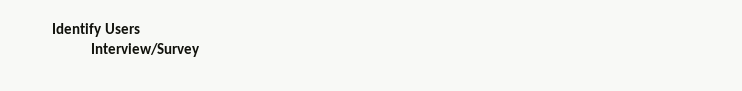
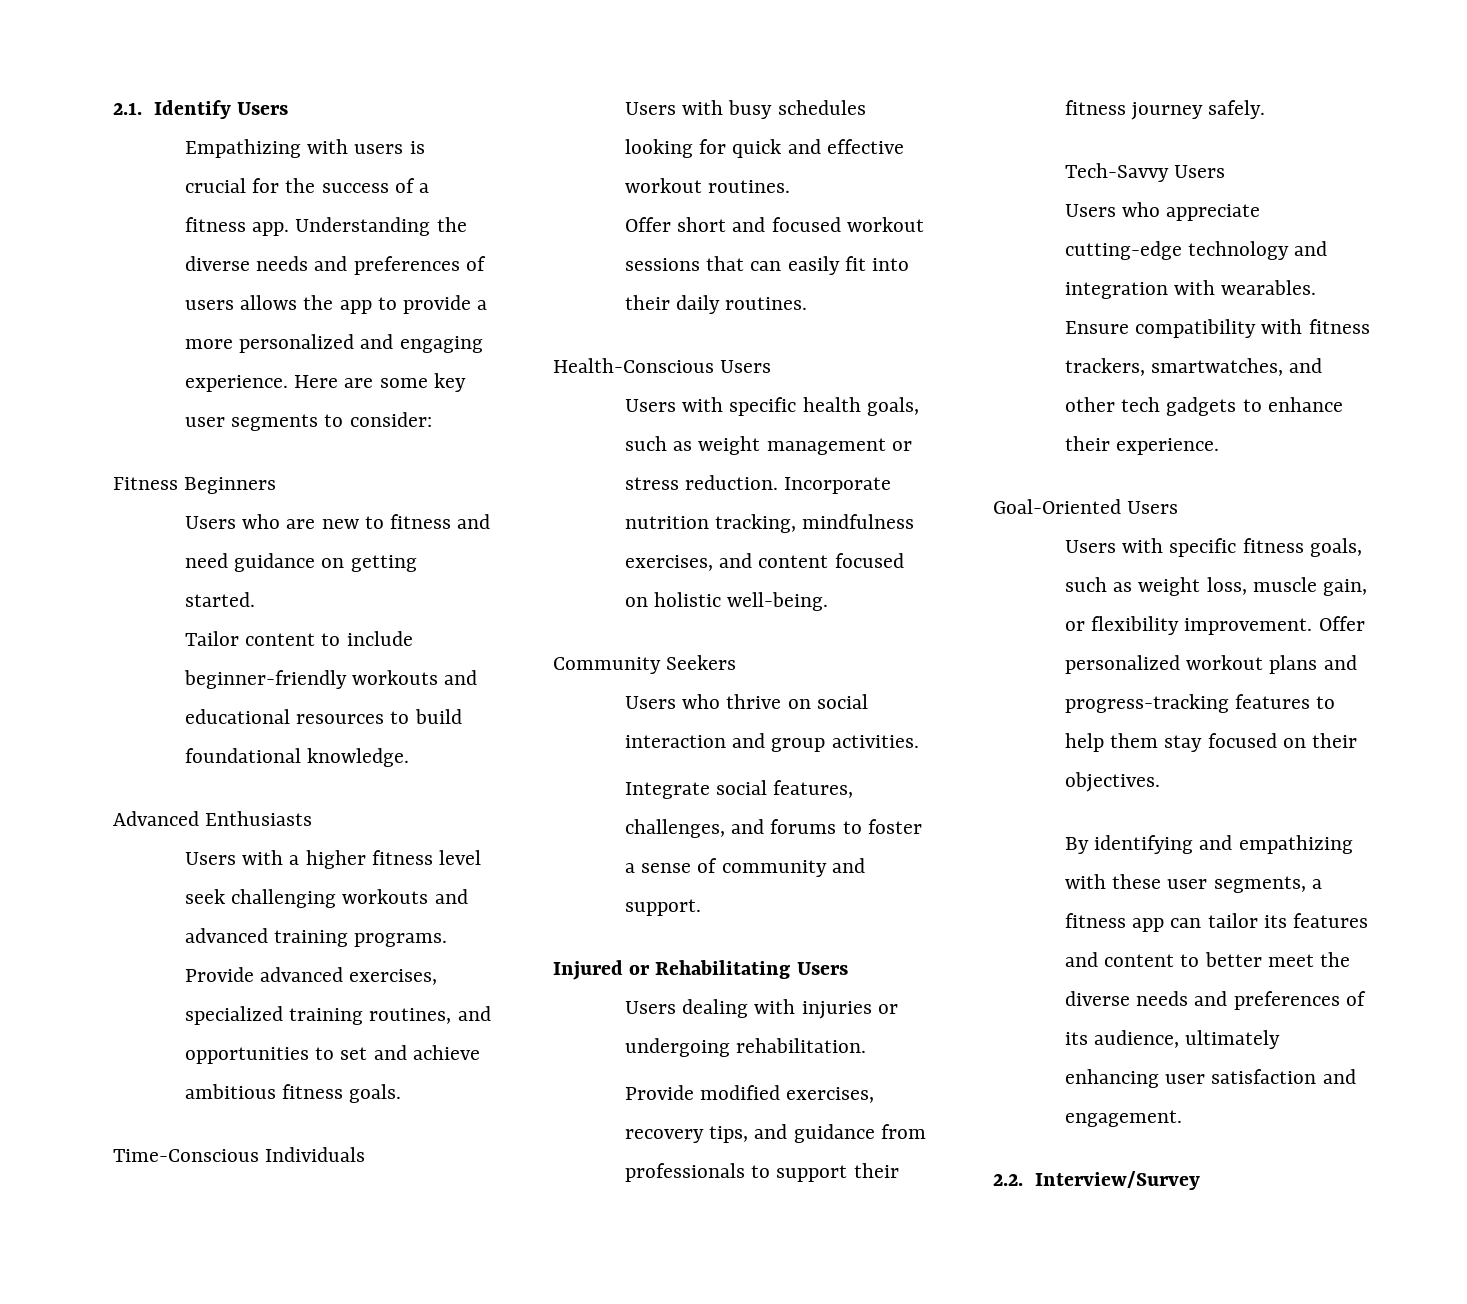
- Identify Users
+ 2.1. Identify Users
- Interview/Survey
+ Empathizing with users is crucial for the success of a fitness app. Understanding the diverse needs and preferences of users allows the app to provide a more personalized and engaging experience. Here are some key user segments to consider:
+ Fitness Beginners
+ Users who are new to fitness and need guidance on getting started.
+ Tailor content to include beginner-friendly workouts and educational resources to build foundational knowledge.
+ Advanced Enthusiasts
+ Users with a higher fitness level seek challenging workouts and advanced training programs. Provide advanced exercises, specialized training routines, and opportunities to set and achieve ambitious fitness goals.
+ Time-Conscious Individuals
+ Users with busy schedules looking for quick and effective workout routines.
+ Offer short and focused workout sessions that can easily fit into their daily routines.
+ Health-Conscious Users
+ Users with specific health goals, such as weight management or stress reduction. Incorporate nutrition tracking, mindfulness exercises, and content focused on holistic well-being.
+ Community Seekers
+ Users who thrive on social interaction and group activities.
+ Integrate social features, challenges, and forums to foster a sense of community and support.
+ Injured or Rehabilitating Users
+ Users dealing with injuries or undergoing rehabilitation.
+ Provide modified exercises, recovery tips, and guidance from professionals to support their fitness journey safely.
+ Tech-Savvy Users
+ Users who appreciate cutting-edge technology and integration with wearables. Ensure compatibility with fitness trackers, smartwatches, and other tech gadgets to enhance their experience.
+ Goal-Oriented Users
+ Users with specific fitness goals, such as weight loss, muscle gain, or flexibility improvement. Offer personalized workout plans and progress-tracking features to help them stay focused on their objectives.
+ By identifying and empathizing with these user segments, a fitness app can tailor its features and content to better meet the diverse needs and preferences of its audience, ultimately enhancing user satisfaction and engagement.
+ 2.2. Interview/Survey

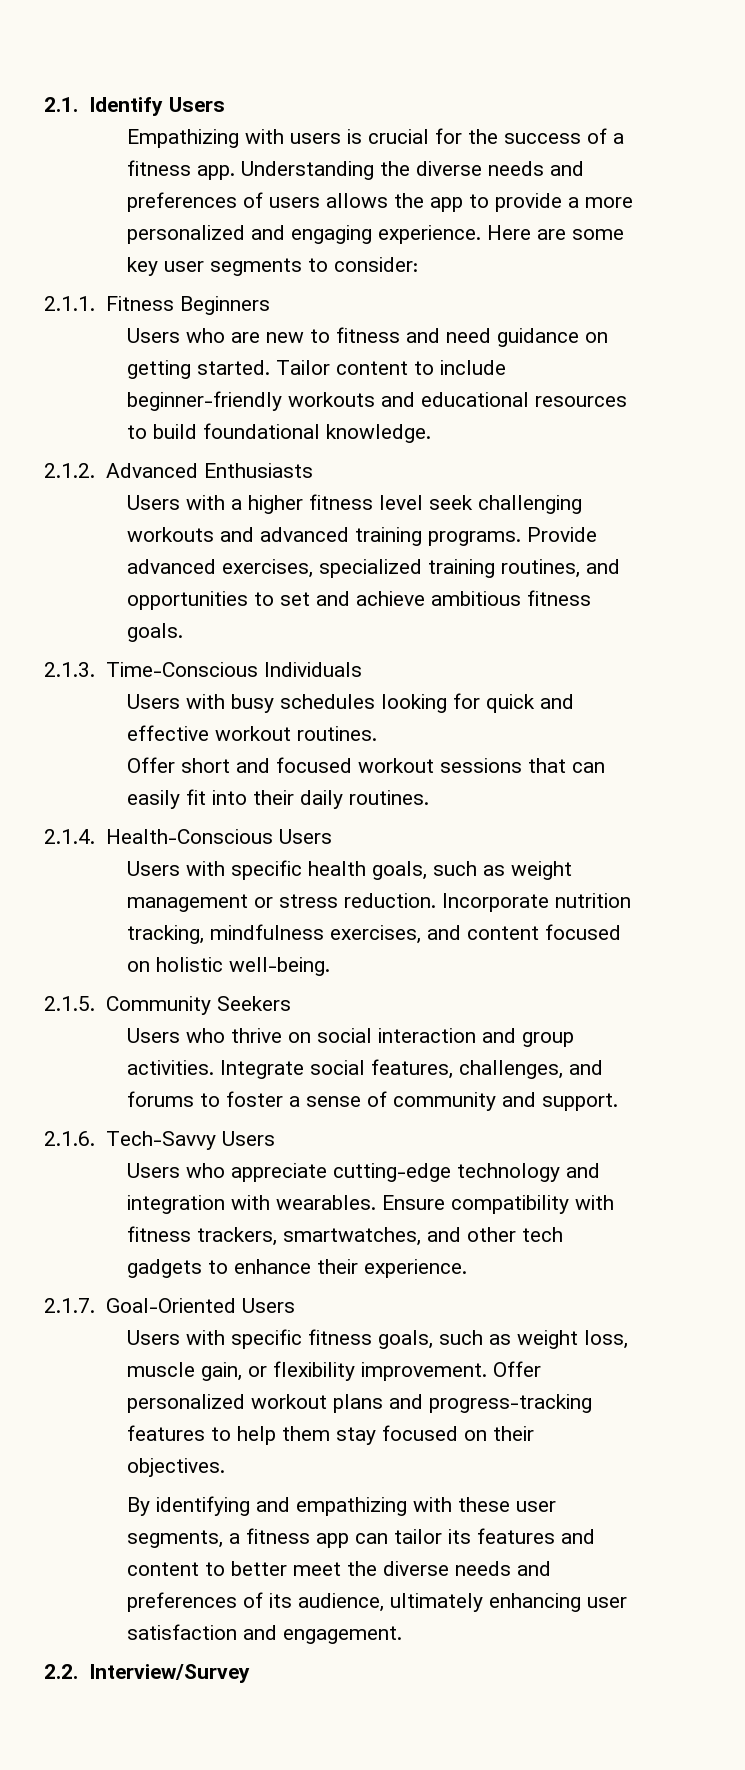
- Fitness Beginners
+ 2.1.1. Fitness Beginners
- Users who are new to fitness and need guidance on getting started.
- Tailor content to include beginner-friendly workouts and educational resources to build foundational knowledge.
+ Users who are new to fitness and need guidance on getting started. Tailor content to include beginner-friendly workouts and educational resources to build foundational knowledge.
- Advanced Enthusiasts
+ 2.1.2. Advanced Enthusiasts
- Time-Conscious Individuals
+ 2.1.3. Time-Conscious Individuals
- Health-Conscious Users
+ 2.1.4. Health-Conscious Users
- Community Seekers
+ 2.1.5. Community Seekers
- Users who thrive on social interaction and group activities.
- Integrate social features, challenges, and forums to foster a sense of community and support.
+ Users who thrive on social interaction and group activities. Integrate social features, challenges, and forums to foster a sense of community and support.
- Injured or Rehabilitating Users
- Users dealing with injuries or undergoing rehabilitation.
- Provide modified exercises, recovery tips, and guidance from professionals to support their fitness journey safely.
- Tech-Savvy Users
+ 2.1.6. Tech-Savvy Users
- Goal-Oriented Users
+ 2.1.7. Goal-Oriented Users

